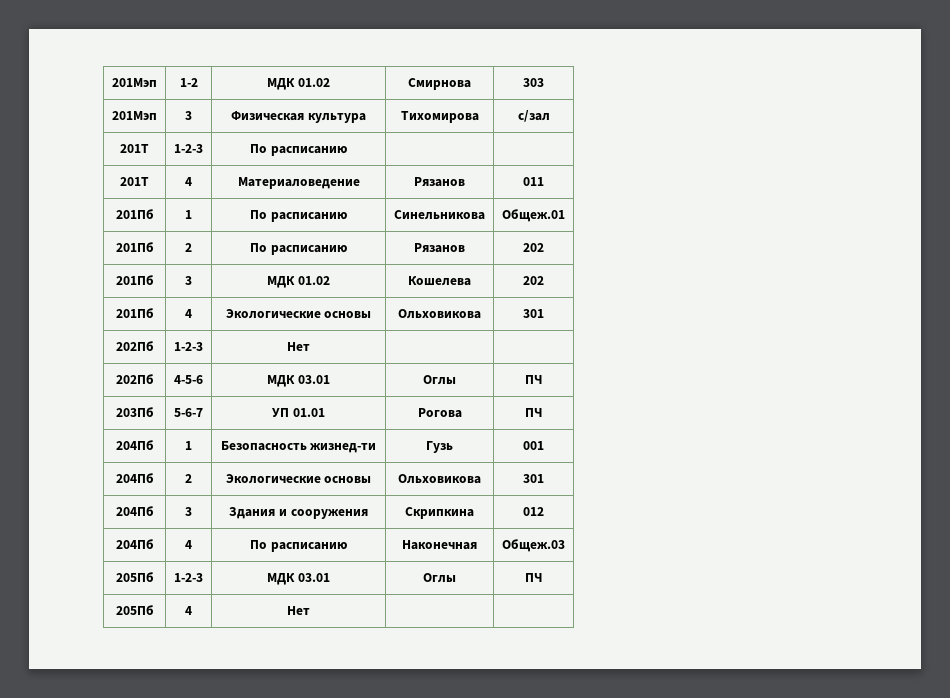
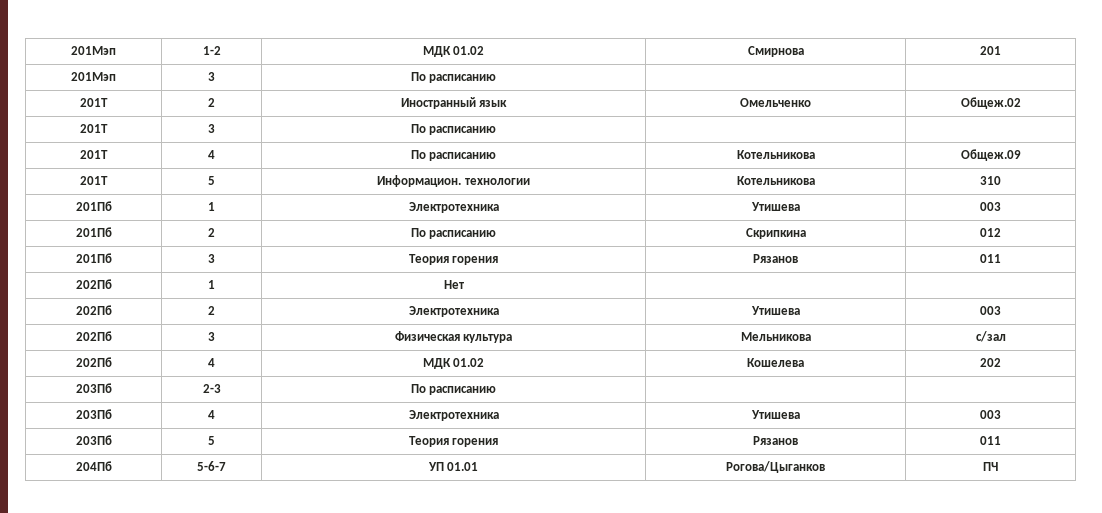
- 201Мэп | 1-2 | МДК 01.02 | Смирнова | 303
+ 201Мэп | 1-2 | МДК 01.02 | Смирнова | 201
- 201Мэп | 3 | Физическая культура | Тихомирова | с/зал
- 201Т | 1-2-3 | По расписанию | |
- 201Т | 4 | Материаловедение | Рязанов | 011
- 201Пб | 1 | По расписанию | Синельникова | Общеж.01
+ 201Мэп | 3 | По расписанию | |
+ 201Т | 2 | Иностранный язык | Омельченко | Общеж.02
+ 201Т | 3 | По расписанию | |
+ 201Т | 4 | По расписанию | Котельникова | Общеж.09
+ 201Т | 5 | Информацион. технологии | Котельникова | 310
+ 201Пб | 1 | Электротехника | Утишева | 003
- 201Пб | 2 | По расписанию | Рязанов | 202
+ 201Пб | 2 | По расписанию | Скрипкина | 012
- 201Пб | 3 | МДК 01.02 | Кошелева | 202
- 201Пб | 4 | Экологические основы | Ольховикова | 301
- 202Пб | 1-2-3 | Нет | |
- 202Пб | 4-5-6 | МДК 03.01 | Оглы | ПЧ
- 203Пб | 5-6-7 | УП 01.01 | Рогова | ПЧ
- 204Пб | 1 | Безопасность жизнед-ти | Гузь | 001
- 204Пб | 2 | Экологические основы | Ольховикова | 301
- 204Пб | 3 | Здания и сооружения | Скрипкина | 012
- 204Пб | 4 | По расписанию | Наконечная | Общеж.03
- 205Пб | 1-2-3 | МДК 03.01 | Оглы | ПЧ
- 205Пб | 4 | Нет | |
+ 201Пб | 3 | Теория горения | Рязанов | 011
+ 202Пб | 1 | Нет | |
+ 202Пб | 2 | Электротехника | Утишева | 003
+ 202Пб | 3 | Физическая культура | Мельникова | с/зал
+ 202Пб | 4 | МДК 01.02 | Кошелева | 202
+ 203Пб | 2-3 | По расписанию | |
+ 203Пб | 4 | Электротехника | Утишева | 003
+ 203Пб | 5 | Теория горения | Рязанов | 011
+ 204Пб | 5-6-7 | УП 01.01 | Рогова/Цыганков | ПЧ

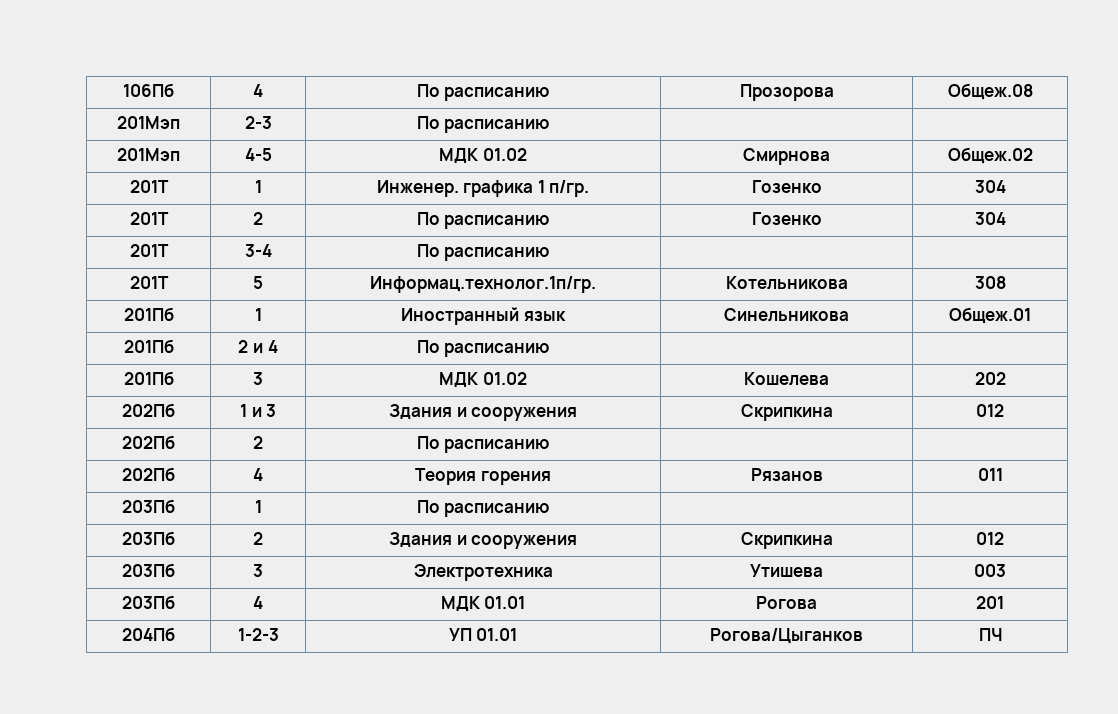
- 201Мэп | 1-2 | МДК 01.02 | Смирнова | 201
- 201Мэп | 3 | По расписанию | |
- 201Т | 2 | Иностранный язык | Омельченко | Общеж.02
- 201Т | 3 | По расписанию | |
- 201Т | 4 | По расписанию | Котельникова | Общеж.09
- 201Т | 5 | Информацион. технологии | Котельникова | 310
- 201Пб | 1 | Электротехника | Утишева | 003
- 201Пб | 2 | По расписанию | Скрипкина | 012
- 201Пб | 3 | Теория горения | Рязанов | 011
- 202Пб | 1 | Нет | |
- 202Пб | 2 | Электротехника | Утишева | 003
- 202Пб | 3 | Физическая культура | Мельникова | с/зал
- 202Пб | 4 | МДК 01.02 | Кошелева | 202
- 203Пб | 2-3 | По расписанию | |
- 203Пб | 4 | Электротехника | Утишева | 003
+ 106Пб | 4 | По расписанию | Прозорова | Общеж.08
+ 201Мэп | 2-3 | По расписанию | |
+ 201Мэп | 4-5 | МДК 01.02 | Смирнова | Общеж.02
+ 201Т | 1 | Инженер. графика 1 п/гр. | Гозенко | 304
+ 201Т | 2 | По расписанию | Гозенко | 304
+ 201Т | 3-4 | По расписанию | |
+ 201Т | 5 | Информац.технолог.1п/гр. | Котельникова | 308
+ 201Пб | 1 | Иностранный язык | Синельникова | Общеж.01
+ 201Пб | 2 и 4 | По расписанию | |
+ 201Пб | 3 | МДК 01.02 | Кошелева | 202
+ 202Пб | 1 и 3 | Здания и сооружения | Скрипкина | 012
+ 202Пб | 2 | По расписанию | |
+ 202Пб | 4 | Теория горения | Рязанов | 011
+ 203Пб | 1 | По расписанию | |
+ 203Пб | 2 | Здания и сооружения | Скрипкина | 012
+ 203Пб | 3 | Электротехника | Утишева | 003
- 203Пб | 5 | Теория горения | Рязанов | 011
+ 203Пб | 4 | МДК 01.01 | Рогова | 201
- 204Пб | 5-6-7 | УП 01.01 | Рогова/Цыганков | ПЧ
+ 204Пб | 1-2-3 | УП 01.01 | Рогова/Цыганков | ПЧ

